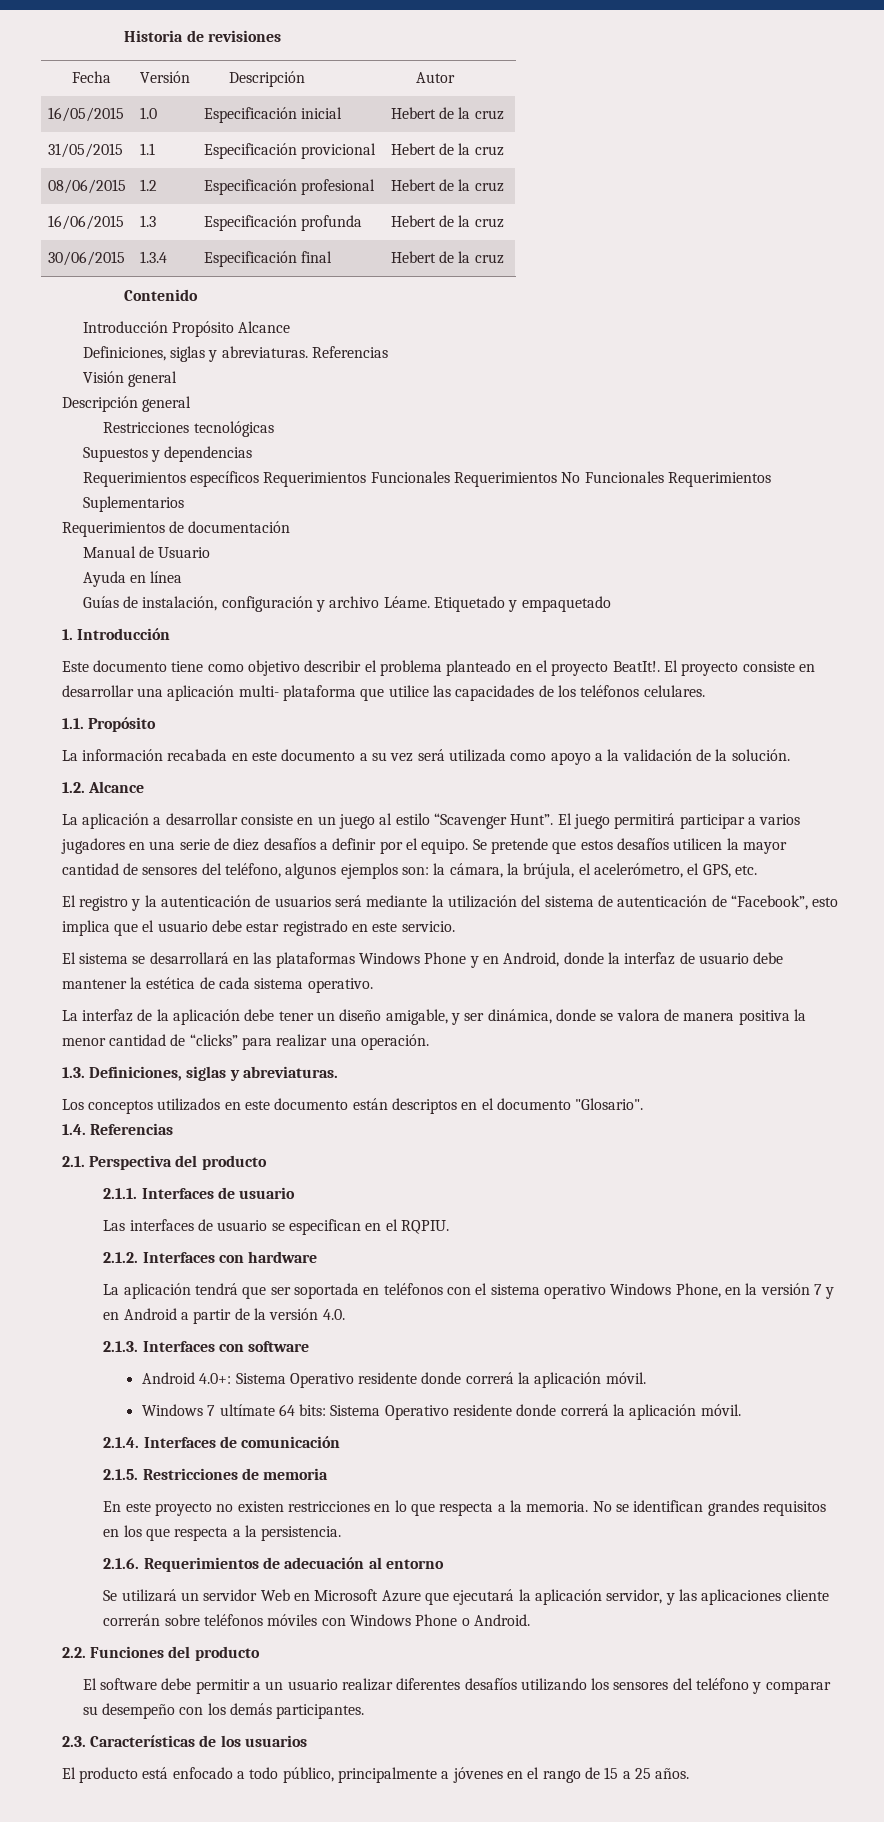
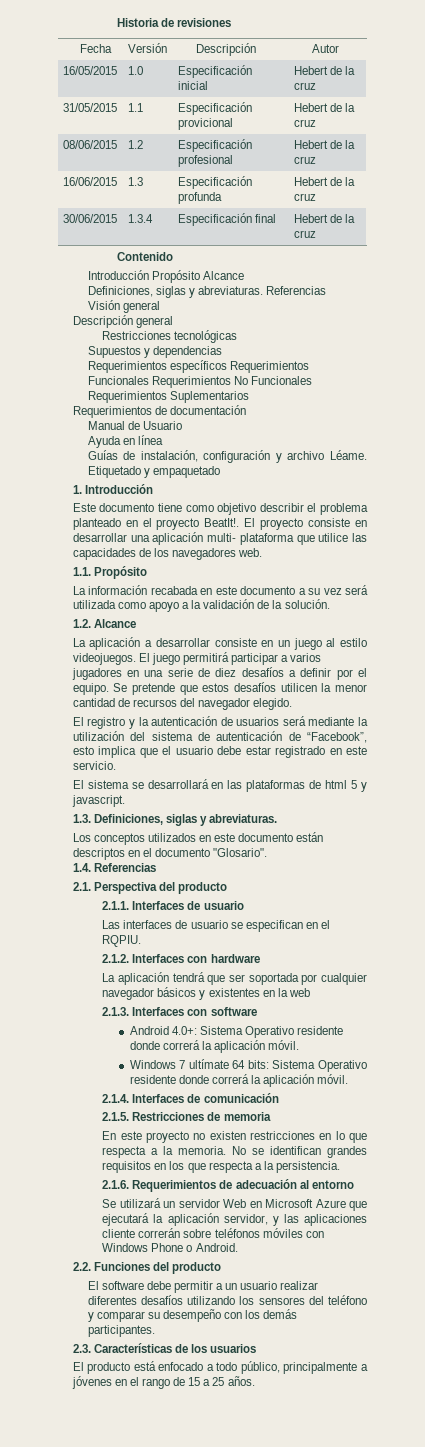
- El proyecto consiste en desarrollar una aplicación multi- plataforma que utilice las capacidades de los teléfonos celulares.
+ El proyecto consiste en desarrollar una aplicación multi- plataforma que utilice las capacidades de los navegadores web.
- La aplicación a desarrollar consiste en un juego al estilo “Scavenger Hunt”.
+ La aplicación a desarrollar consiste en un juego al estilo videojuegos.
- Se pretende que estos desafíos utilicen la mayor cantidad de sensores del teléfono, algunos ejemplos son: la cámara, la brújula, el acelerómetro, el GPS, etc.
+ Se pretende que estos desafíos utilicen la menor cantidad de recursos del navegador elegido.
- El sistema se desarrollará en las plataformas Windows Phone y en Android, donde la interfaz de usuario debe mantener la estética de cada sistema operativo.
- La interfaz de la aplicación debe tener un diseño amigable, y ser dinámica, donde se valora de manera positiva la menor cantidad de “clicks” para realizar una operación.
+ El sistema se desarrollará en las plataformas de html 5 y javascript.
- La aplicación tendrá que ser soportada en teléfonos con el sistema operativo Windows Phone, en la versión 7 y en Android a partir de la versión 4.0.
+ La aplicación tendrá que ser soportada por cualquier navegador básicos y existentes en la web

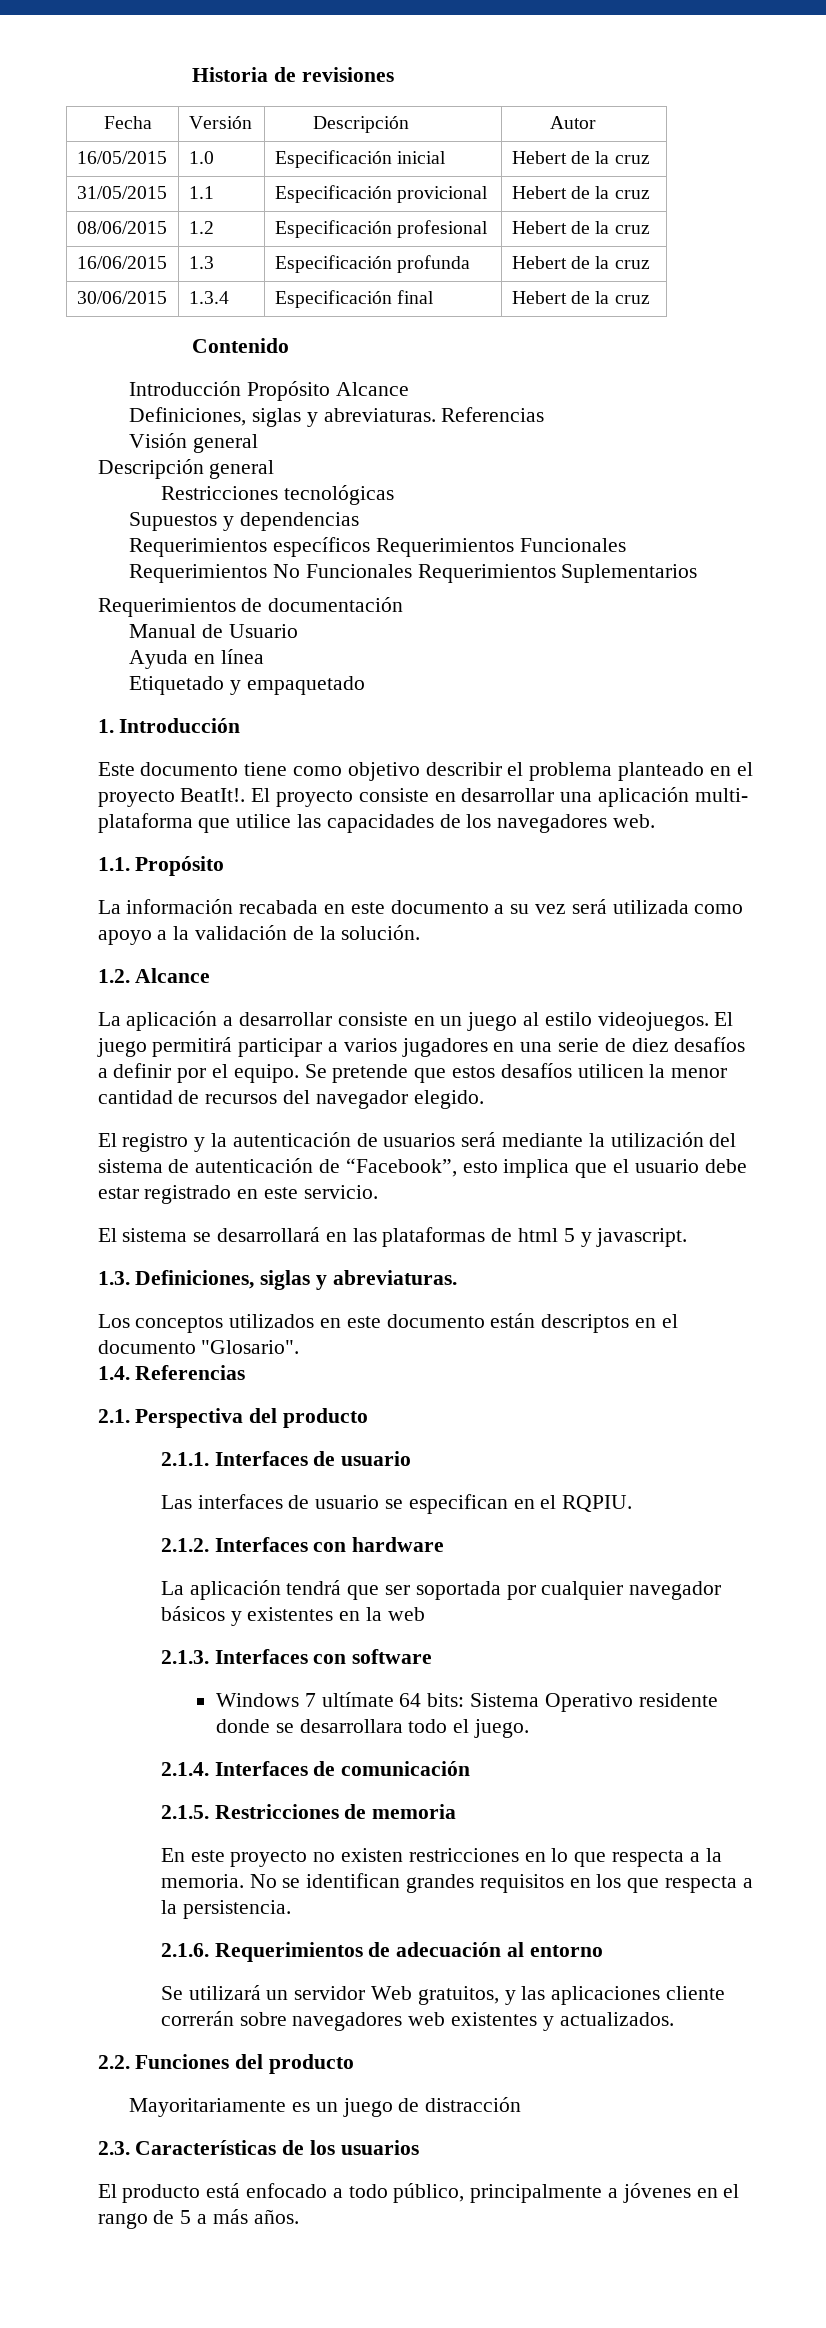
- Guías de instalación, configuración y archivo Léame.
- Android 4.0+: Sistema Operativo residente donde correrá la aplicación móvil.
- Windows 7 ultímate 64 bits: Sistema Operativo residente donde correrá la aplicación móvil.
+ Windows 7 ultímate 64 bits: Sistema Operativo residente donde se desarrollara todo el juego.
- Se utilizará un servidor Web en Microsoft Azure que ejecutará la aplicación servidor, y las aplicaciones cliente correrán sobre teléfonos móviles con Windows Phone o Android.
+ Se utilizará un servidor Web gratuitos, y las aplicaciones cliente correrán sobre navegadores web existentes y actualizados.
  2.2. Funciones del producto
- El software debe permitir a un usuario realizar diferentes desafíos utilizando los sensores del teléfono y comparar su desempeño con los demás participantes.
+ Mayoritariamente es un juego de distracción
- El producto está enfocado a todo público, principalmente a jóvenes en el rango de 15 a 25 años.
+ El producto está enfocado a todo público, principalmente a jóvenes en el rango de 5 a más años.

